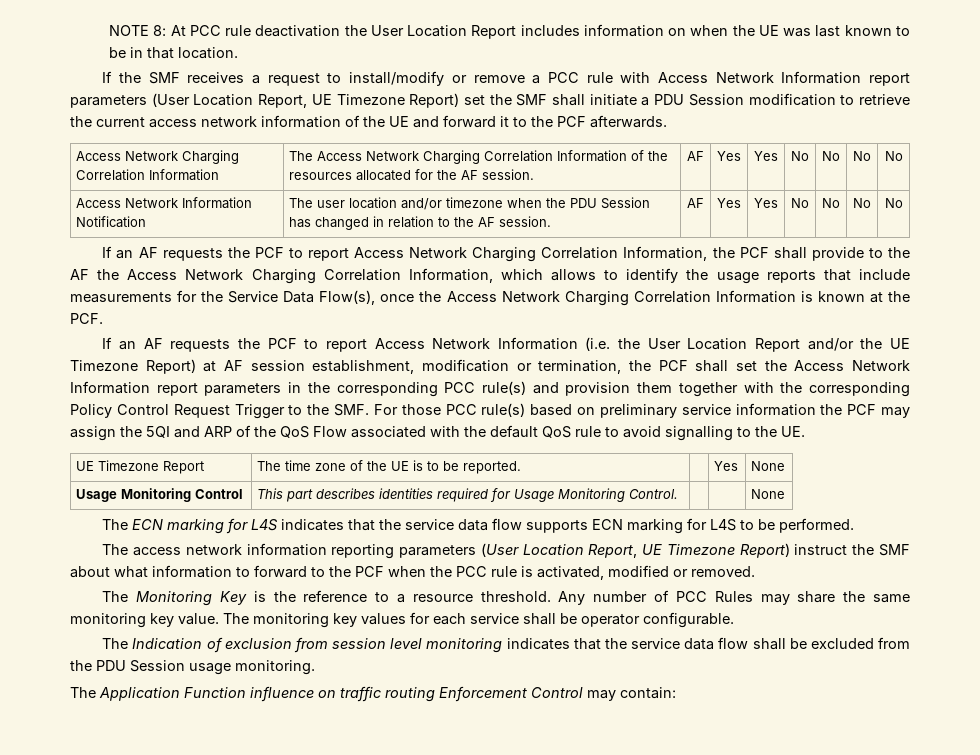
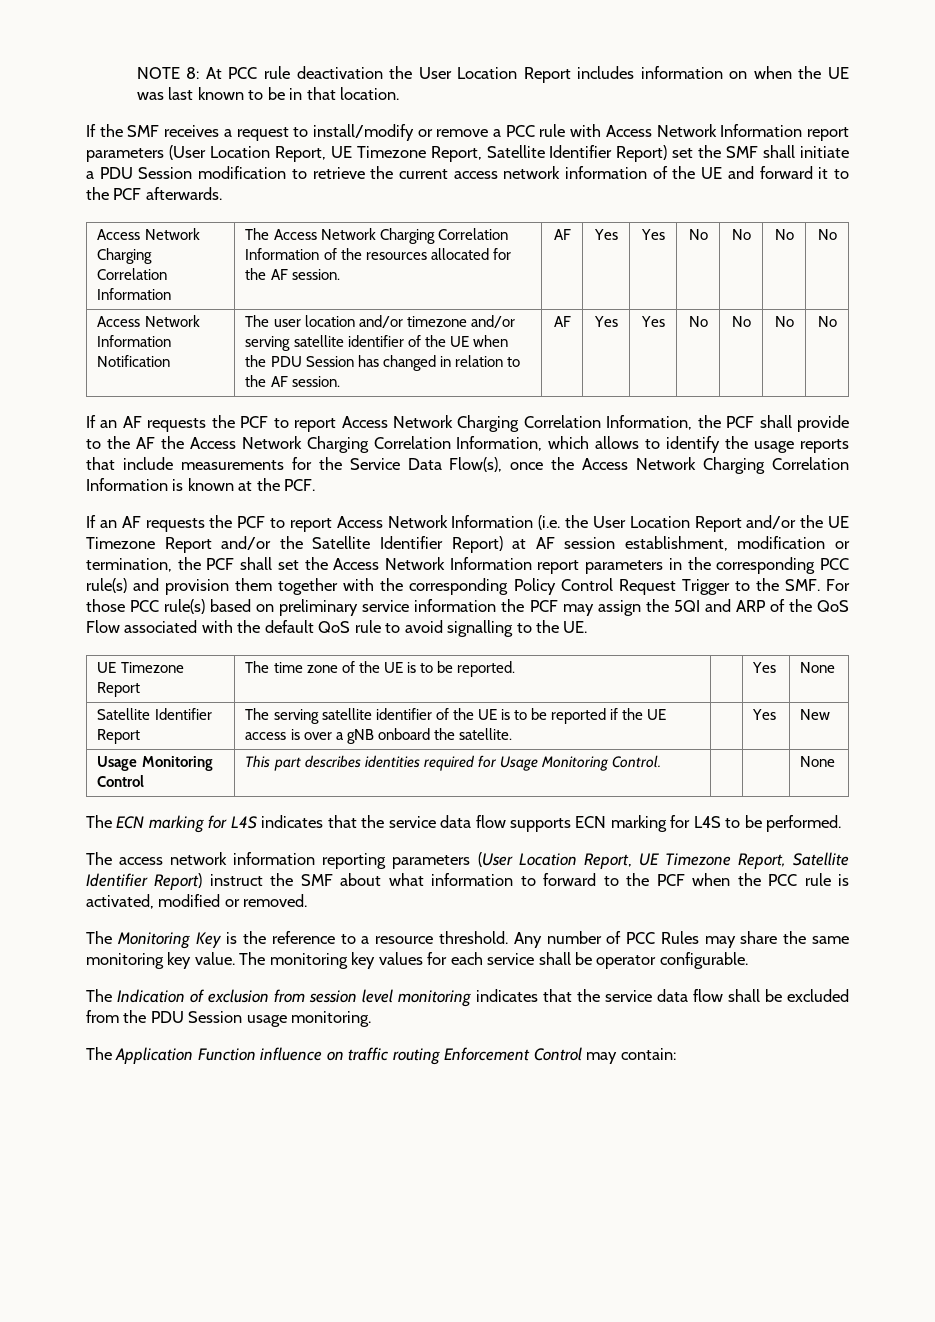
- If the SMF receives a request to install/modify or remove a PCC rule with Access Network Information report parameters (User Location Report, UE Timezone Report) set the SMF shall initiate a PDU Session modification to retrieve the current access network information of the UE and forward it to the PCF afterwards.
+ If the SMF receives a request to install/modify or remove a PCC rule with Access Network Information report parameters (User Location Report, UE Timezone Report, Satellite Identifier Report) set the SMF shall initiate a PDU Session modification to retrieve the current access network information of the UE and forward it to the PCF afterwards.
- Access Network Information Notification | The user location and/or timezone when the PDU Session has changed in relation to the AF session. | AF | Yes | Yes | No | No | No | No
+ Access Network Information Notification | The user location and/or timezone and/or serving satellite identifier of the UE when the PDU Session has changed in relation to the AF session. | AF | Yes | Yes | No | No | No | No
- If an AF requests the PCF to report Access Network Information (i.e. the User Location Report and/or the UE Timezone Report) at AF session establishment, modification or termination, the PCF shall set the Access Network Information report parameters in the corresponding PCC rule(s) and provision them together with the corresponding Policy Control Request Trigger to the SMF. For those PCC rule(s) based on preliminary service information the PCF may assign the 5QI and ARP of the QoS Flow associated with the default QoS rule to avoid signalling to the UE.
+ If an AF requests the PCF to report Access Network Information (i.e. the User Location Report and/or the UE Timezone Report and/or the Satellite Identifier Report) at AF session establishment, modification or termination, the PCF shall set the Access Network Information report parameters in the corresponding PCC rule(s) and provision them together with the corresponding Policy Control Request Trigger to the SMF. For those PCC rule(s) based on preliminary service information the PCF may assign the 5QI and ARP of the QoS Flow associated with the default QoS rule to avoid signalling to the UE.
+ Satellite Identifier Report | The serving satellite identifier of the UE is to be reported if the UE access is over a gNB onboard the satellite. | | Yes | New
- The access network information reporting parameters (User Location Report, UE Timezone Report) instruct the SMF about what information to forward to the PCF when the PCC rule is activated, modified or removed.
+ The access network information reporting parameters (User Location Report, UE Timezone Report, Satellite Identifier Report) instruct the SMF about what information to forward to the PCF when the PCC rule is activated, modified or removed.

